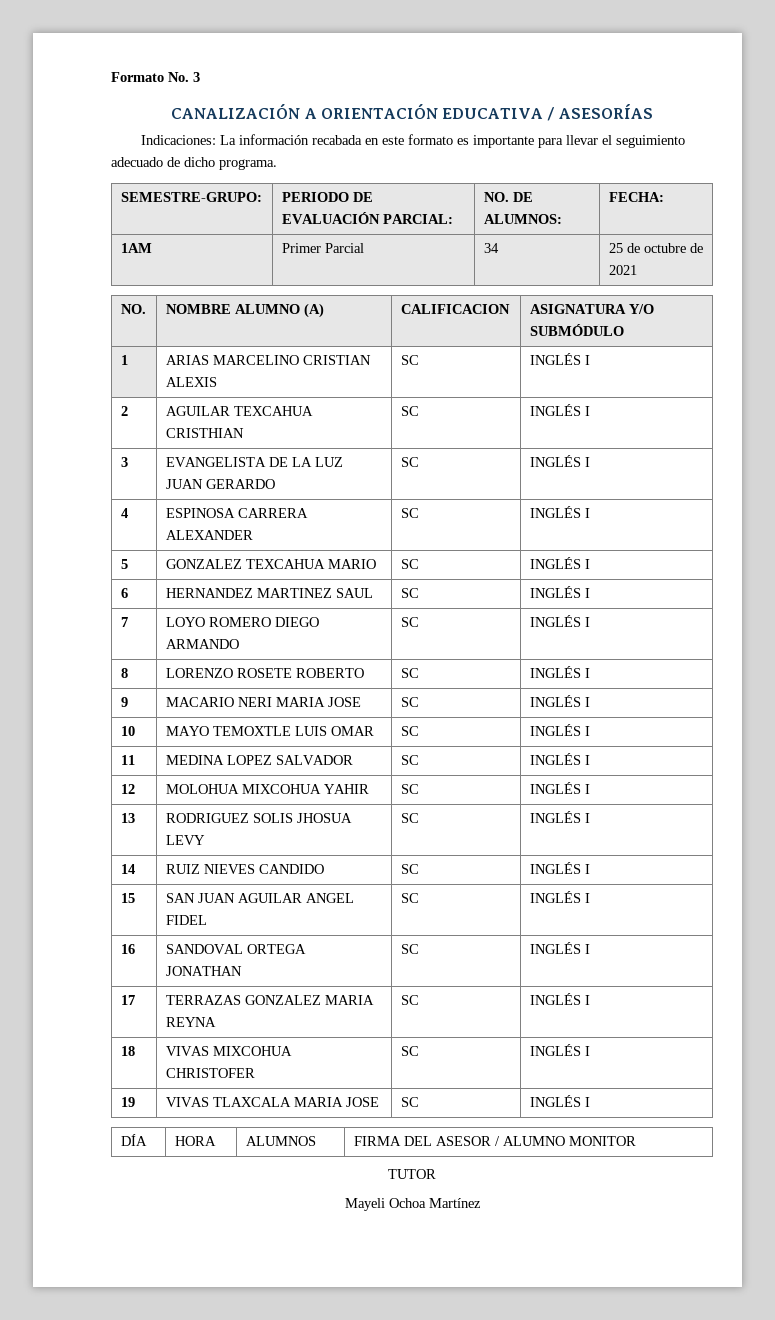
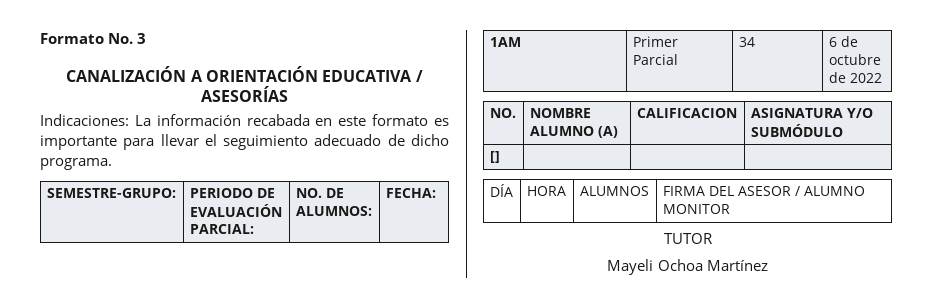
- 1AM | Primer Parcial | 34 | 25 de octubre de 2021
+ 1AM | Primer Parcial | 34 | 6 de octubre de 2022
- 1 | ARIAS MARCELINO CRISTIAN ALEXIS | SC | INGLÉS I
- 2 | AGUILAR TEXCAHUA CRISTHIAN | SC | INGLÉS I
- 3 | EVANGELISTA DE LA LUZ JUAN GERARDO | SC | INGLÉS I
- 4 | ESPINOSA CARRERA ALEXANDER | SC | INGLÉS I
- 5 | GONZALEZ TEXCAHUA MARIO | SC | INGLÉS I
- 6 | HERNANDEZ MARTINEZ SAUL | SC | INGLÉS I
- 7 | LOYO ROMERO DIEGO ARMANDO | SC | INGLÉS I
- 8 | LORENZO ROSETE ROBERTO | SC | INGLÉS I
- 9 | MACARIO NERI MARIA JOSE | SC | INGLÉS I
- 10 | MAYO TEMOXTLE LUIS OMAR | SC | INGLÉS I
- 11 | MEDINA LOPEZ SALVADOR | SC | INGLÉS I
- 12 | MOLOHUA MIXCOHUA YAHIR | SC | INGLÉS I
- 13 | RODRIGUEZ SOLIS JHOSUA LEVY | SC | INGLÉS I
- 14 | RUIZ NIEVES CANDIDO | SC | INGLÉS I
- 15 | SAN JUAN AGUILAR ANGEL FIDEL | SC | INGLÉS I
- 16 | SANDOVAL ORTEGA JONATHAN | SC | INGLÉS I
- 17 | TERRAZAS GONZALEZ MARIA REYNA | SC | INGLÉS I
- 18 | VIVAS MIXCOHUA CHRISTOFER | SC | INGLÉS I
- 19 | VIVAS TLAXCALA MARIA JOSE | SC | INGLÉS I
+ [] | | |

